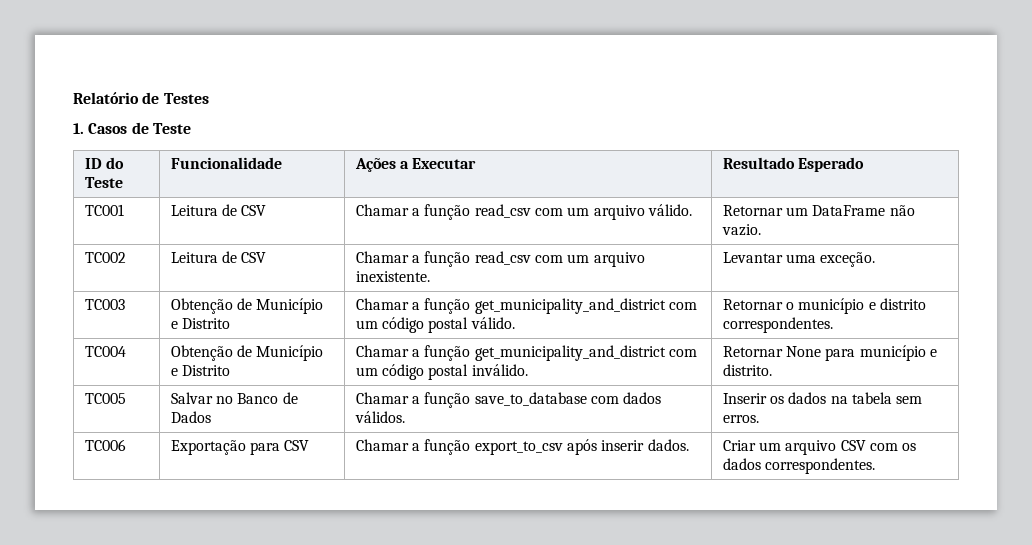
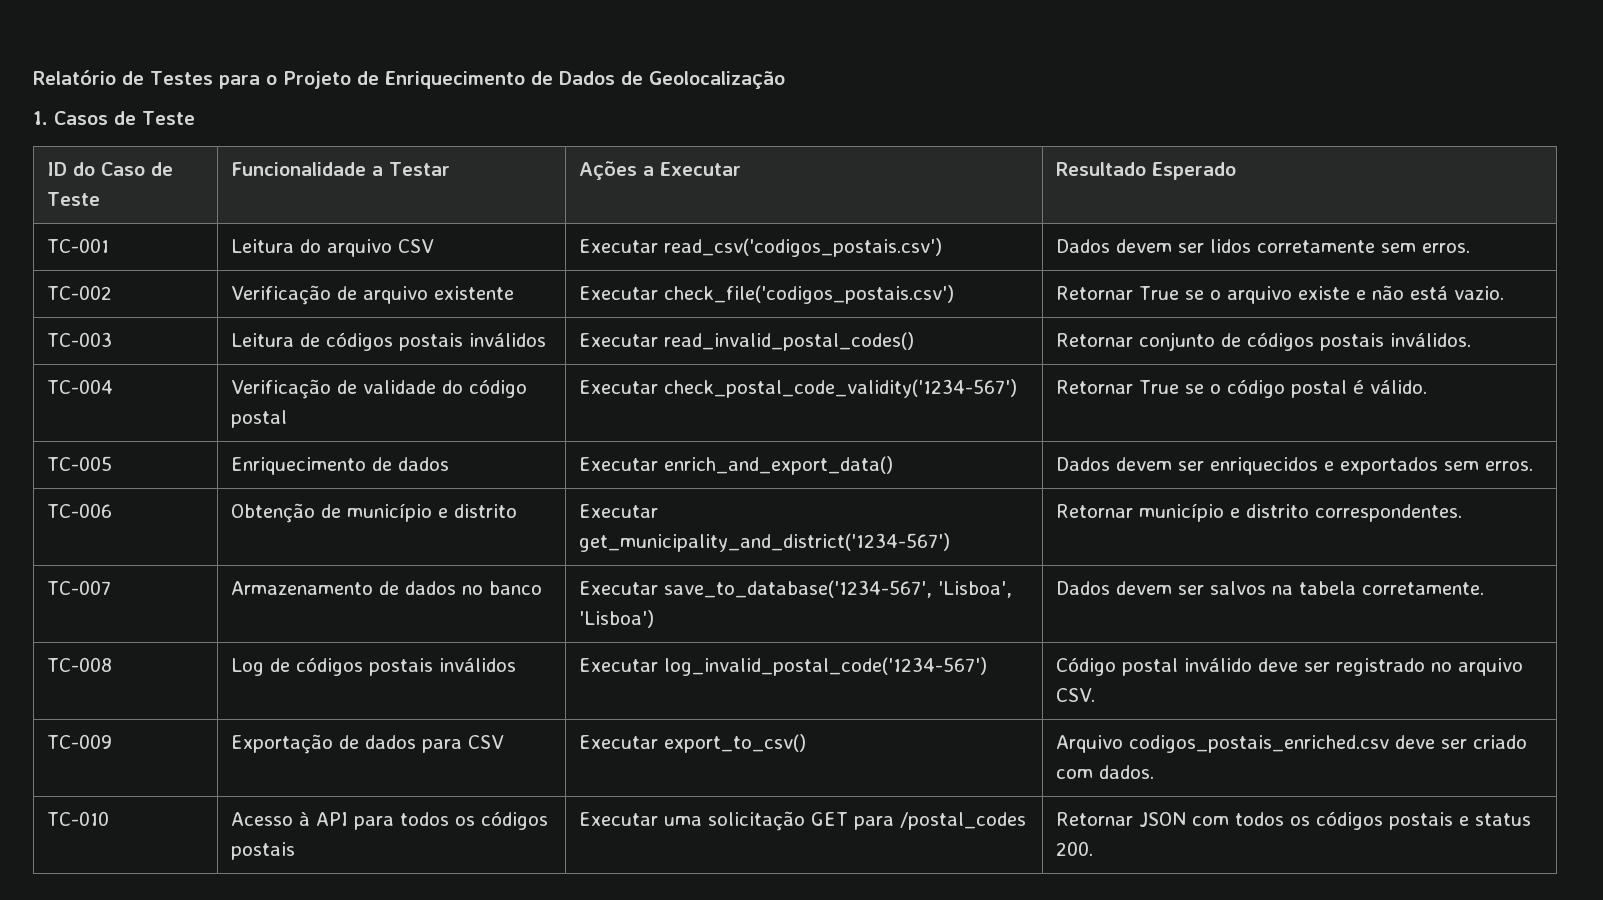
- Relatório de Testes
+ Relatório de Testes para o Projeto de Enriquecimento de Dados de Geolocalização
- ID do Teste | Funcionalidade | Ações a Executar | Resultado Esperado
+ ID do Caso de Teste | Funcionalidade a Testar | Ações a Executar | Resultado Esperado
- TC001 | Leitura de CSV | Chamar a função read_csv com um arquivo válido. | Retornar um DataFrame não vazio.
- TC002 | Leitura de CSV | Chamar a função read_csv com um arquivo inexistente. | Levantar uma exceção.
- TC003 | Obtenção de Município e Distrito | Chamar a função get_municipality_and_district com um código postal válido. | Retornar o município e distrito correspondentes.
+ TC-001 | Leitura do arquivo CSV | Executar read_csv('codigos_postais.csv') | Dados devem ser lidos corretamente sem erros.
+ TC-002 | Verificação de arquivo existente | Executar check_file('codigos_postais.csv') | Retornar True se o arquivo existe e não está vazio.
+ TC-003 | Leitura de códigos postais inválidos | Executar read_invalid_postal_codes() | Retornar conjunto de códigos postais inválidos.
+ TC-004 | Verificação de validade do código postal | Executar check_postal_code_validity('1234-567') | Retornar True se o código postal é válido.
+ TC-005 | Enriquecimento de dados | Executar enrich_and_export_data() | Dados devem ser enriquecidos e exportados sem erros.
+ TC-006 | Obtenção de município e distrito | Executar get_municipality_and_district('1234-567') | Retornar município e distrito correspondentes.
- TC004 | Obtenção de Município e Distrito | Chamar a função get_municipality_and_district com um código postal inválido. | Retornar None para município e distrito.
- TC005 | Salvar no Banco de Dados | Chamar a função save_to_database com dados válidos. | Inserir os dados na tabela sem erros.
- TC006 | Exportação para CSV | Chamar a função export_to_csv após inserir dados. | Criar um arquivo CSV com os dados correspondentes.
+ TC-007 | Armazenamento de dados no banco | Executar save_to_database('1234-567', 'Lisboa', 'Lisboa') | Dados devem ser salvos na tabela corretamente.
+ TC-008 | Log de códigos postais inválidos | Executar log_invalid_postal_code('1234-567') | Código postal inválido deve ser registrado no arquivo CSV.
+ TC-009 | Exportação de dados para CSV | Executar export_to_csv() | Arquivo codigos_postais_enriched.csv deve ser criado com dados.
+ TC-010 | Acesso à API para todos os códigos postais | Executar uma solicitação GET para /postal_codes | Retornar JSON com todos os códigos postais e status 200.

